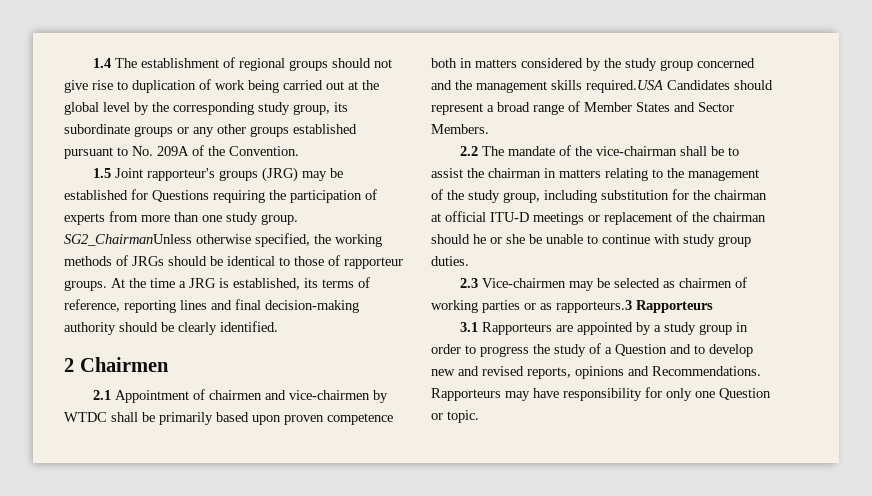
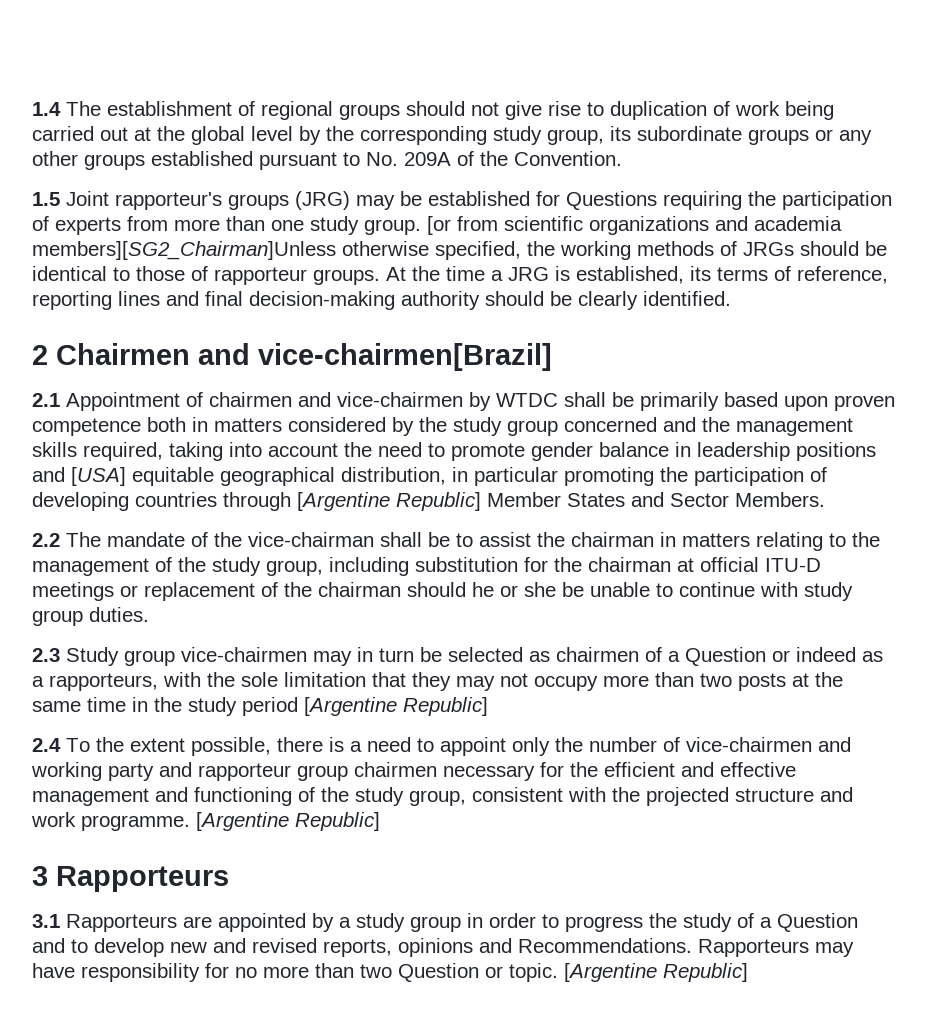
- SG2_ChairmanUnless otherwise specified, the working methods of JRGs should be identical to those of rapporteur groups.
+ [or from scientific organizations and academia members][SG2_Chairman]Unless otherwise specified, the working methods of JRGs should be identical to those of rapporteur groups.
- 2 Chairmen
+ 2 Chairmen and vice-chairmen[Brazil]
- 2.1 Appointment of chairmen and vice-chairmen by WTDC shall be primarily based upon proven competence both in matters considered by the study group concerned and the management skills required.USA Candidates should represent a broad range of Member States and Sector Members.
+ 2.1 Appointment of chairmen and vice-chairmen by WTDC shall be primarily based upon proven competence both in matters considered by the study group concerned and the management skills required, taking into account the need to promote gender balance in leadership positions and [USA] equitable geographical distribution, in particular promoting the participation of developing countries through [Argentine Republic] Member States and Sector Members.
- 2.3 Vice-chairmen may be selected as chairmen of working parties or as rapporteurs.3 Rapporteurs
+ 2.3 Study group vice-chairmen may in turn be selected as chairmen of a Question or indeed as a rapporteurs, with the sole limitation that they may not occupy more than two posts at the same time in the study period [Argentine Republic]
+ 2.4 To the extent possible, there is a need to appoint only the number of vice-chairmen and working party and rapporteur group chairmen necessary for the efficient and effective management and functioning of the study group, consistent with the projected structure and work programme. [Argentine Republic]
+ 3 Rapporteurs
- Rapporteurs may have responsibility for only one Question or topic.
+ Rapporteurs may have responsibility for no more than two Question or topic. [Argentine Republic]

